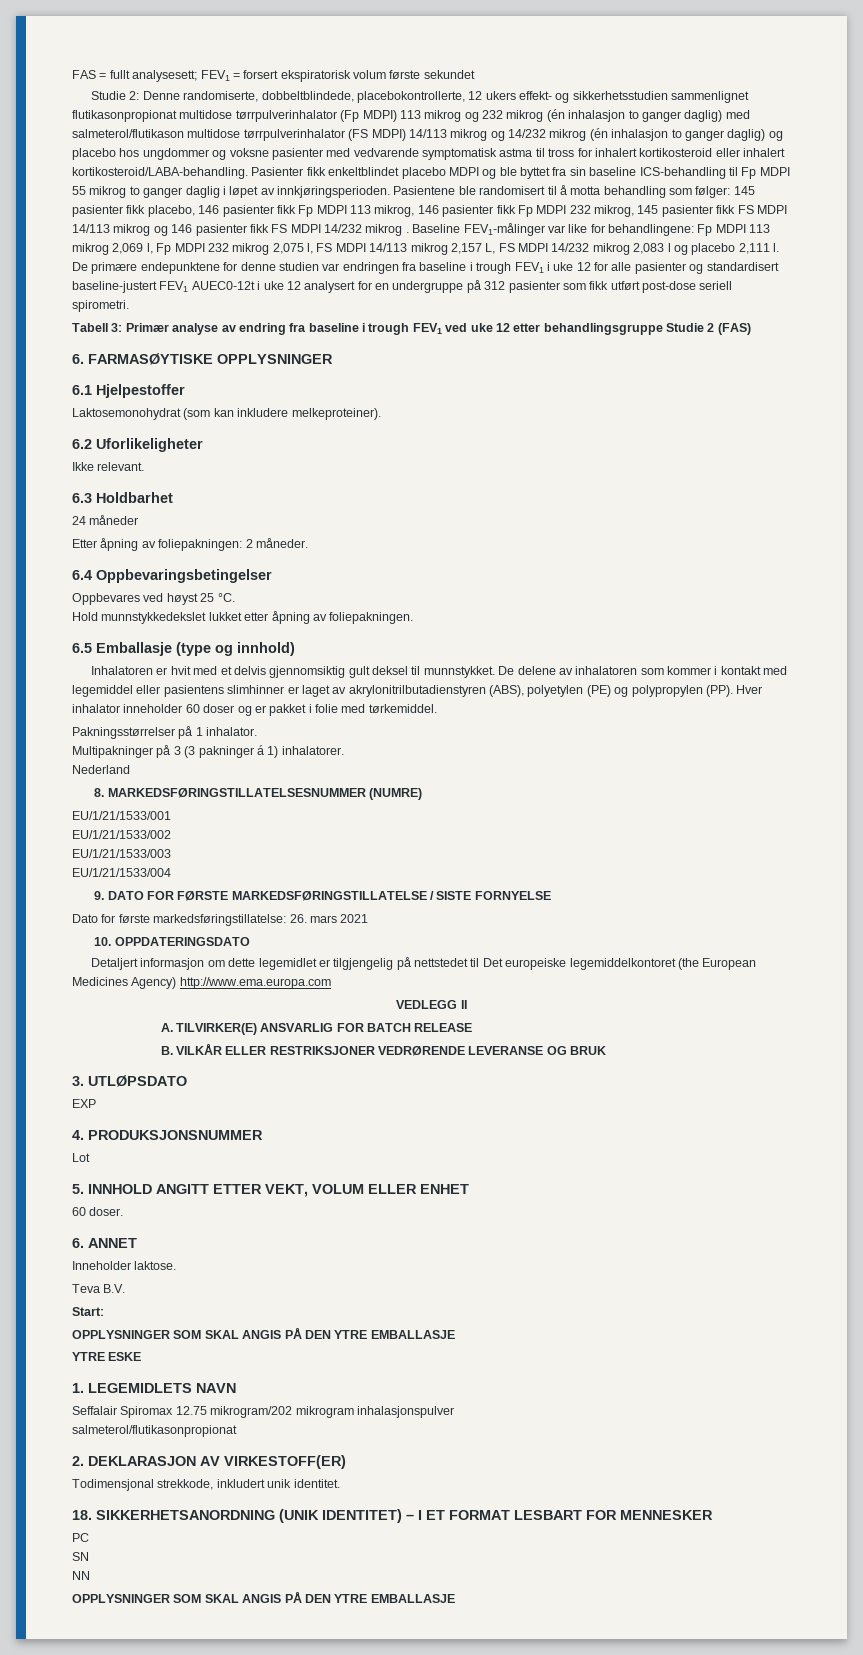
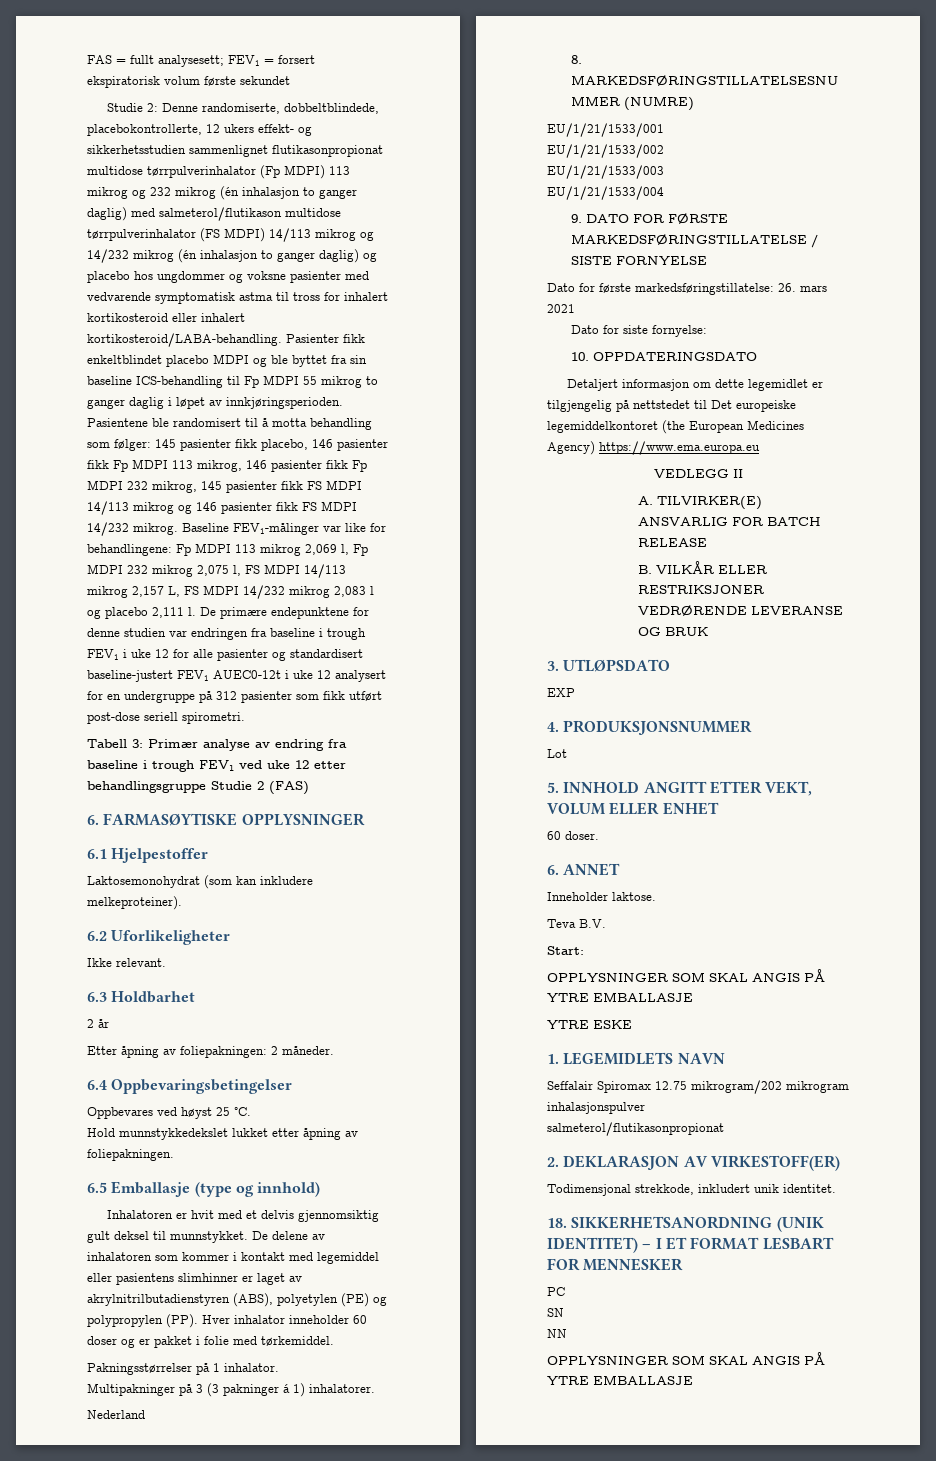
- Pasientene ble randomisert til å motta behandling som følger: 145 pasienter fikk placebo, 146 pasienter fikk Fp MDPI 113 mikrog, 146 pasienter fikk Fp MDPI 232 mikrog, 145 pasienter fikk FS MDPI 14/113 mikrog og 146 pasienter fikk FS MDPI 14/232 mikrog .
+ Pasientene ble randomisert til å motta behandling som følger: 145 pasienter fikk placebo, 146 pasienter fikk Fp MDPI 113 mikrog, 146 pasienter fikk Fp MDPI 232 mikrog, 145 pasienter fikk FS MDPI 14/113 mikrog og 146 pasienter fikk FS MDPI 14/232 mikrog.
- 24 måneder
+ 2 år
- De delene av inhalatoren som kommer i kontakt med legemiddel eller pasientens slimhinner er laget av akrylonitrilbutadienstyren (ABS), polyetylen (PE) og polypropylen (PP). Hver inhalator inneholder 60 doser og er pakket i folie med tørkemiddel.
+ De delene av inhalatoren som kommer i kontakt med legemiddel eller pasientens slimhinner er laget av akrylnitrilbutadienstyren (ABS), polyetylen (PE) og polypropylen (PP). Hver inhalator inneholder 60 doser og er pakket i folie med tørkemiddel.
+ Dato for siste fornyelse:
- Detaljert informasjon om dette legemidlet er tilgjengelig på nettstedet til Det europeiske legemiddelkontoret (the European Medicines Agency) http://www.ema.europa.com
+ Detaljert informasjon om dette legemidlet er tilgjengelig på nettstedet til Det europeiske legemiddelkontoret (the European Medicines Agency) https://www.ema.europa.eu
  Start:
- OPPLYSNINGER SOM SKAL ANGIS PÅ DEN YTRE EMBALLASJE
+ OPPLYSNINGER SOM SKAL ANGIS PÅ YTRE EMBALLASJE
  NN
- OPPLYSNINGER SOM SKAL ANGIS PÅ DEN YTRE EMBALLASJE
+ OPPLYSNINGER SOM SKAL ANGIS PÅ YTRE EMBALLASJE

